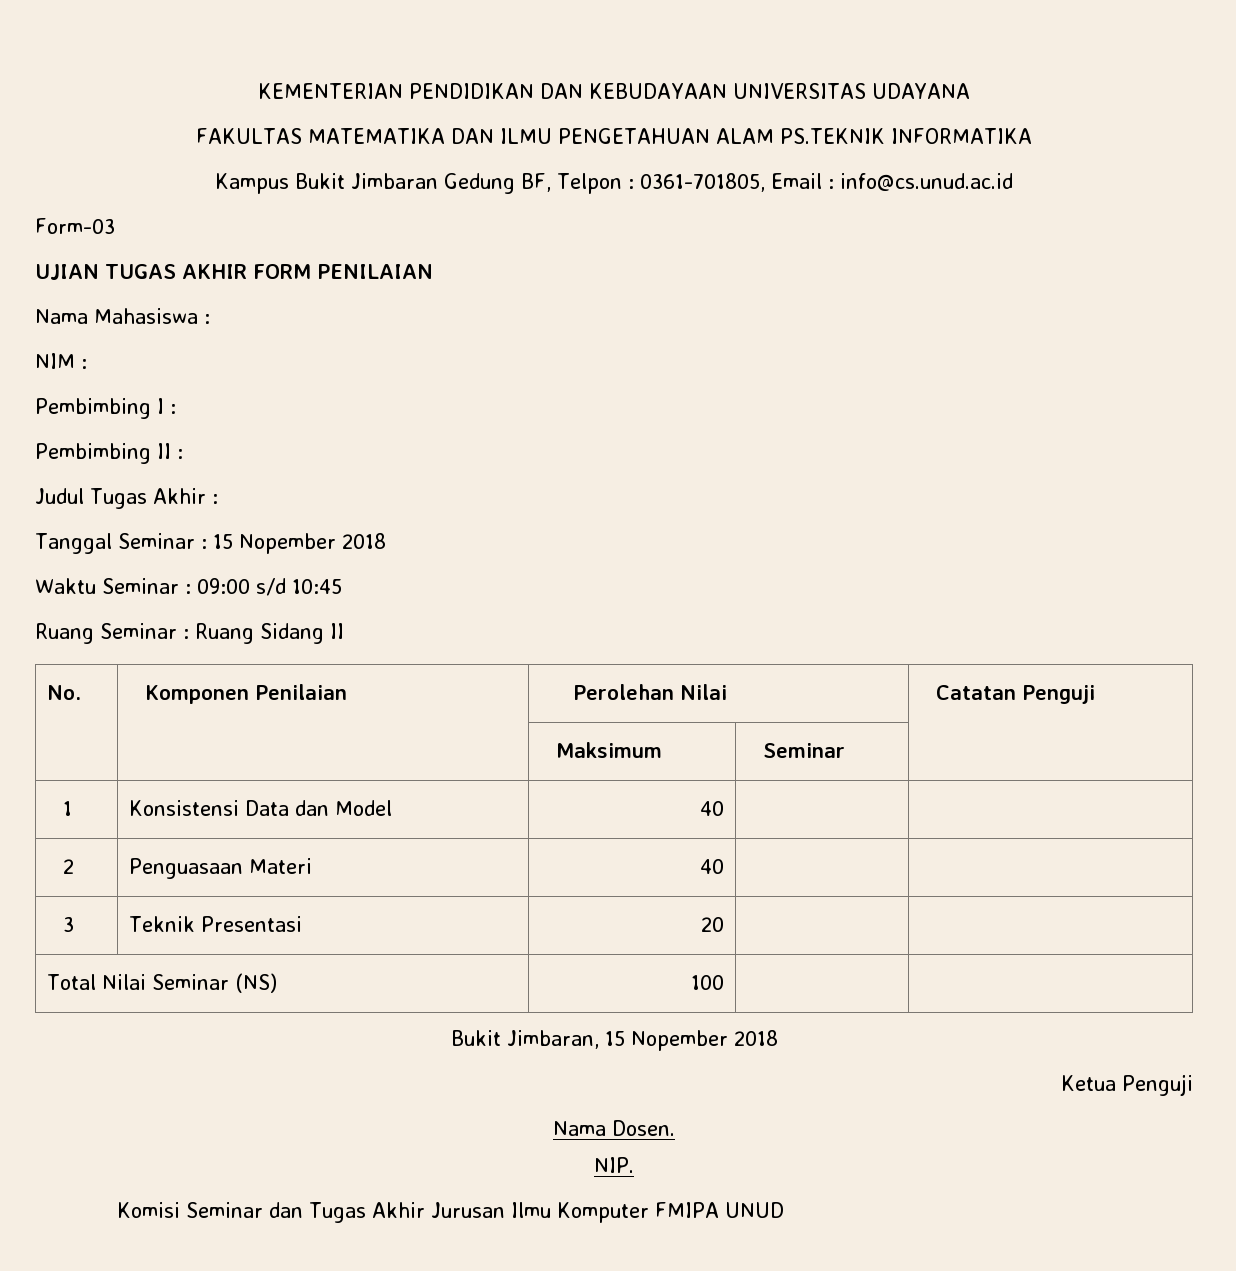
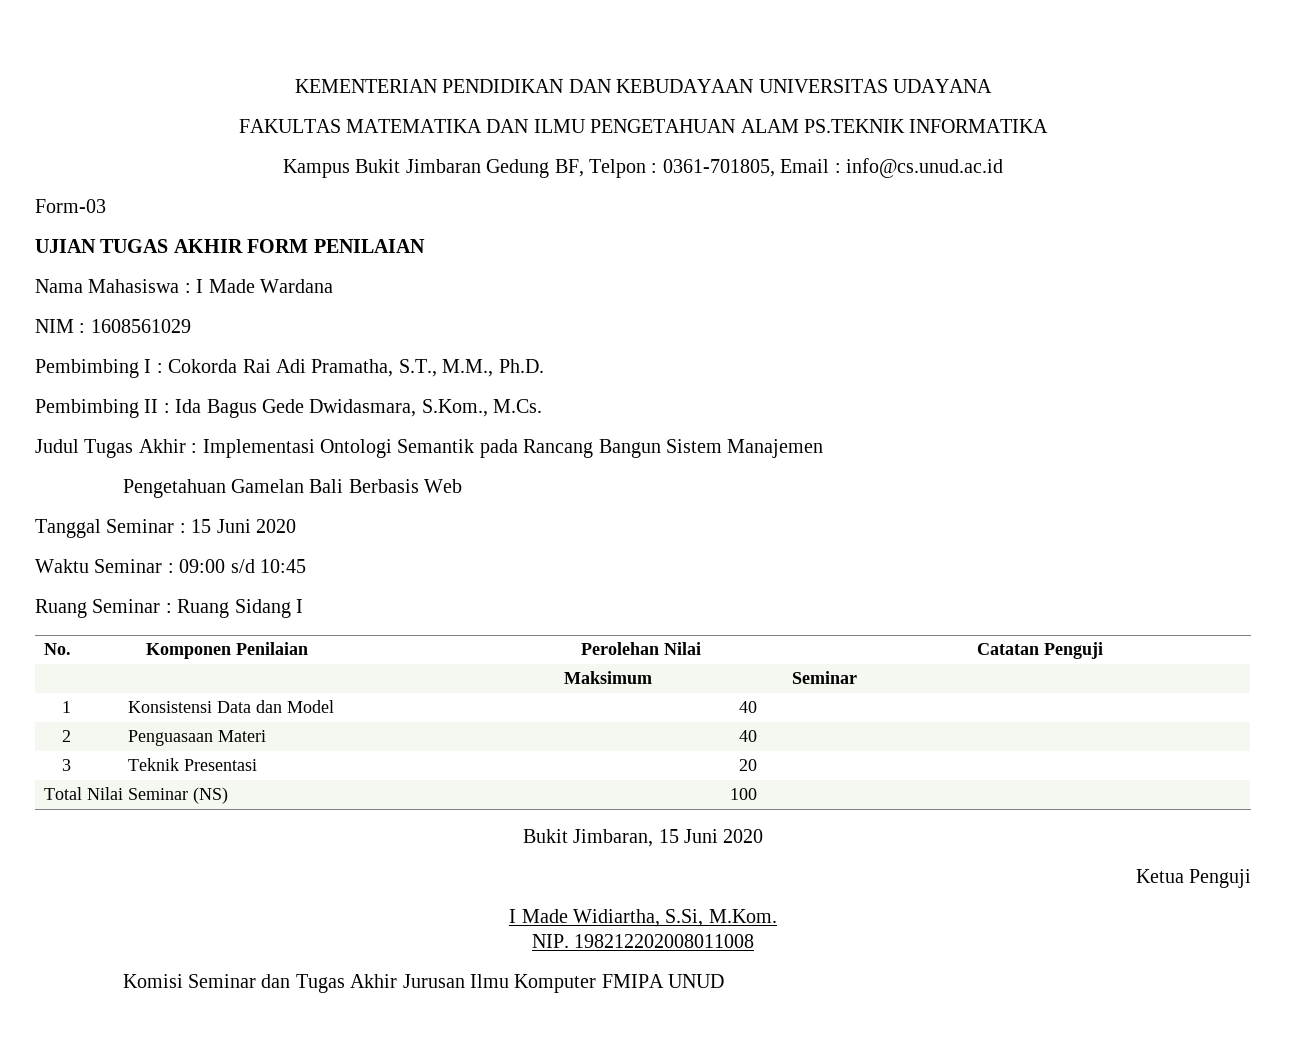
- Nama Mahasiswa :
+ Nama Mahasiswa : I Made Wardana
- NIM :
+ NIM : 1608561029
- Pembimbing I :
- Pembimbing II :
- Judul Tugas Akhir :
+ Pembimbing I : Cokorda Rai Adi Pramatha, S.T., M.M., Ph.D.
+ Pembimbing II : Ida Bagus Gede Dwidasmara, S.Kom., M.Cs.
+ Judul Tugas Akhir : Implementasi Ontologi Semantik pada Rancang Bangun Sistem Manajemen
+ Pengetahuan Gamelan Bali Berbasis Web
- Tanggal Seminar : 15 Nopember 2018
+ Tanggal Seminar : 15 Juni 2020
- Ruang Seminar : Ruang Sidang II
+ Ruang Seminar : Ruang Sidang I
- Bukit Jimbaran, 15 Nopember 2018
+ Bukit Jimbaran, 15 Juni 2020
- Nama Dosen.
+ I Made Widiartha, S.Si, M.Kom.
- NIP.
+ NIP. 198212202008011008

